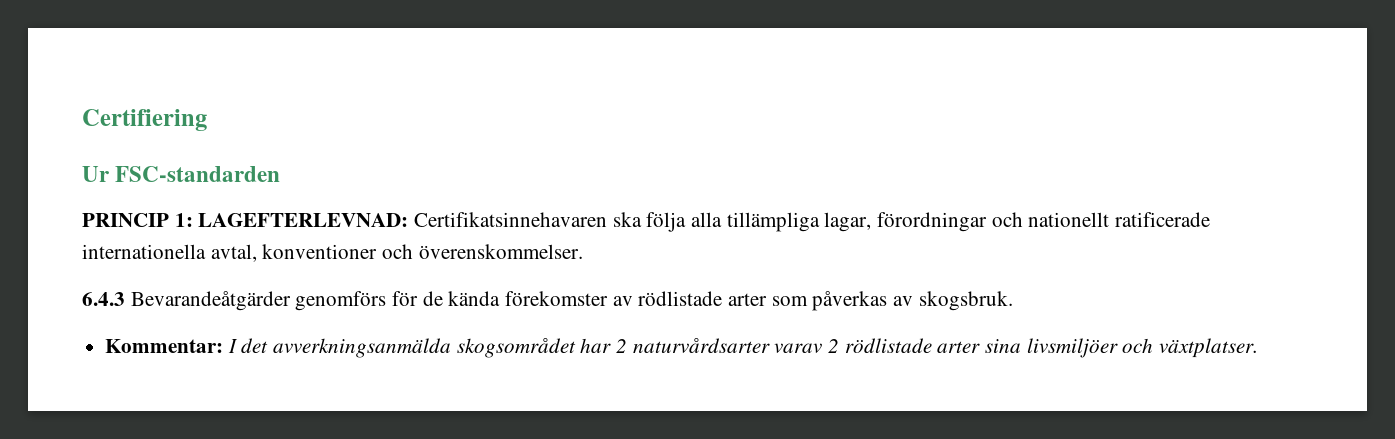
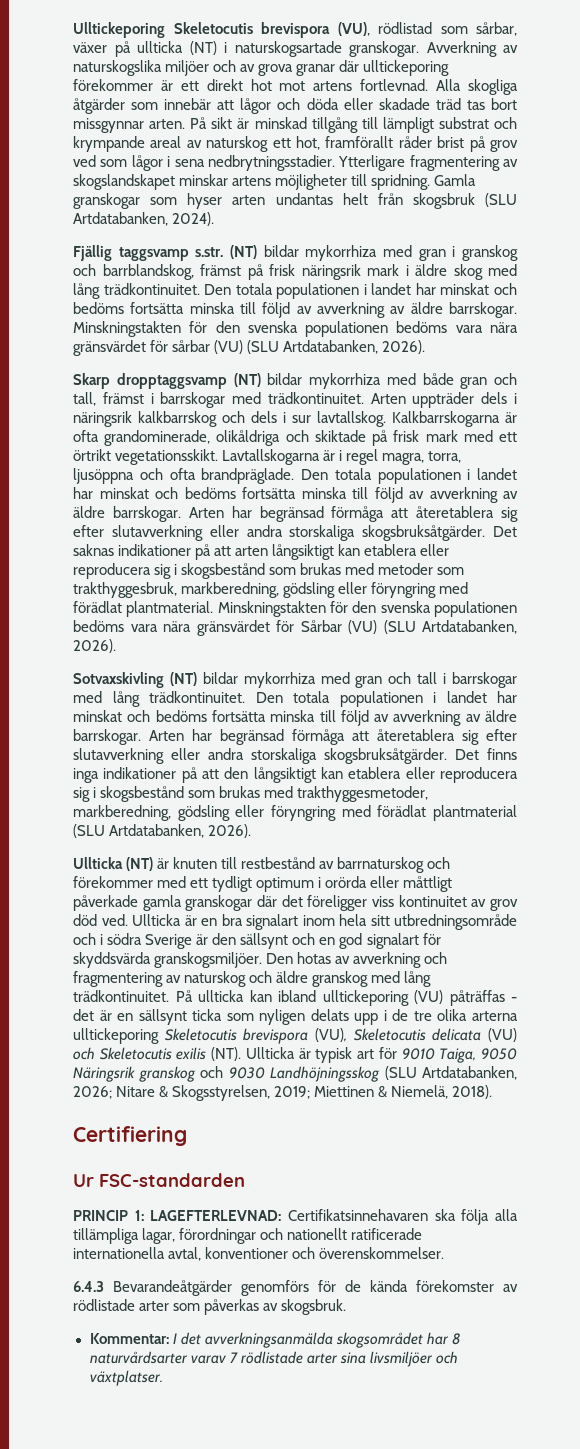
+ Ulltickeporing Skeletocutis brevispora (VU), rödlistad som sårbar, växer på ullticka (NT) i naturskogsartade granskogar. Avverkning av naturskogslika miljöer och av grova granar där ulltickeporing förekommer är ett direkt hot mot artens fortlevnad. Alla skogliga åtgärder som innebär att lågor och döda eller skadade träd tas bort missgynnar arten. På sikt är minskad tillgång till lämpligt substrat och krympande areal av naturskog ett hot, framförallt råder brist på grov ved som lågor i sena nedbrytningsstadier. Ytterligare fragmentering av skogslandskapet minskar artens möjligheter till spridning. Gamla granskogar som hyser arten undantas helt från skogsbruk (SLU Artdatabanken, 2024).
+ Fjällig taggsvamp s.str. (NT) bildar mykorrhiza med gran i granskog och barrblandskog, främst på frisk näringsrik mark i äldre skog med lång trädkontinuitet. Den totala populationen i landet har minskat och bedöms fortsätta minska till följd av avverkning av äldre barrskogar. Minskningstakten för den svenska populationen bedöms vara nära gränsvärdet för sårbar (VU) (SLU Artdatabanken, 2026).
+ Skarp dropptaggsvamp (NT) bildar mykorrhiza med både gran och tall, främst i barrskogar med trädkontinuitet. Arten uppträder dels i näringsrik kalkbarrskog och dels i sur lavtallskog. Kalkbarrskogarna är ofta grandominerade, olikåldriga och skiktade på frisk mark med ett örtrikt vegetationsskikt. Lavtallskogarna är i regel magra, torra, ljusöppna och ofta brandpräglade. Den totala populationen i landet har minskat och bedöms fortsätta minska till följd av avverkning av äldre barrskogar. Arten har begränsad förmåga att återetablera sig efter slutavverkning eller andra storskaliga skogsbruksåtgärder. Det saknas indikationer på att arten långsiktigt kan etablera eller reproducera sig i skogsbestånd som brukas med metoder som trakthyggesbruk, markberedning, gödsling eller föryngring med förädlat plantmaterial. Minskningstakten för den svenska populationen bedöms vara nära gränsvärdet för Sårbar (VU) (SLU Artdatabanken, 2026).
+ Sotvaxskivling (NT) bildar mykorrhiza med gran och tall i barrskogar med lång trädkontinuitet. Den totala populationen i landet har minskat och bedöms fortsätta minska till följd av avverkning av äldre barrskogar. Arten har begränsad förmåga att återetablera sig efter slutavverkning eller andra storskaliga skogsbruksåtgärder. Det finns inga indikationer på att den långsiktigt kan etablera eller reproducera sig i skogsbestånd som brukas med trakthyggesmetoder, markberedning, gödsling eller föryngring med förädlat plantmaterial (SLU Artdatabanken, 2026).
+ Ullticka (NT) är knuten till restbestånd av barrnaturskog och förekommer med ett tydligt optimum i orörda eller måttligt påverkade gamla granskogar där det föreligger viss kontinuitet av grov död ved. Ullticka är en bra signalart inom hela sitt utbredningsområde och i södra Sverige är den sällsynt och en god signalart för skyddsvärda granskogsmiljöer. Den hotas av avverkning och fragmentering av naturskog och äldre granskog med lång trädkontinuitet. På ullticka kan ibland ulltickeporing (VU) påträffas - det är en sällsynt ticka som nyligen delats upp i de tre olika arterna ulltickeporing Skeletocutis brevispora (VU), Skeletocutis delicata (VU) och Skeletocutis exilis (NT). Ullticka är typisk art för 9010 Taiga, 9050 Näringsrik granskog och 9030 Landhöjningsskog (SLU Artdatabanken, 2026; Nitare & Skogsstyrelsen, 2019; Miettinen & Niemelä, 2018).
- Kommentar: I det avverkningsanmälda skogsområdet har 2 naturvårdsarter varav 2 rödlistade arter sina livsmiljöer och växtplatser.
+ Kommentar: I det avverkningsanmälda skogsområdet har 8 naturvårdsarter varav 7 rödlistade arter sina livsmiljöer och växtplatser.

